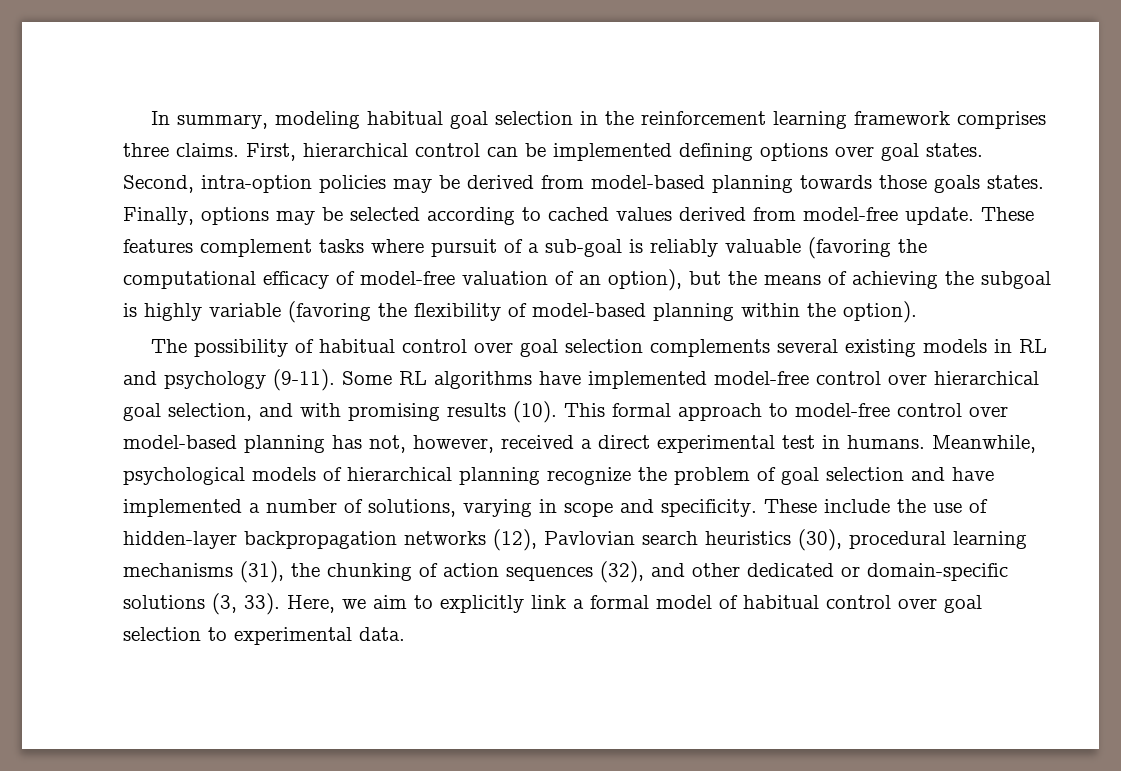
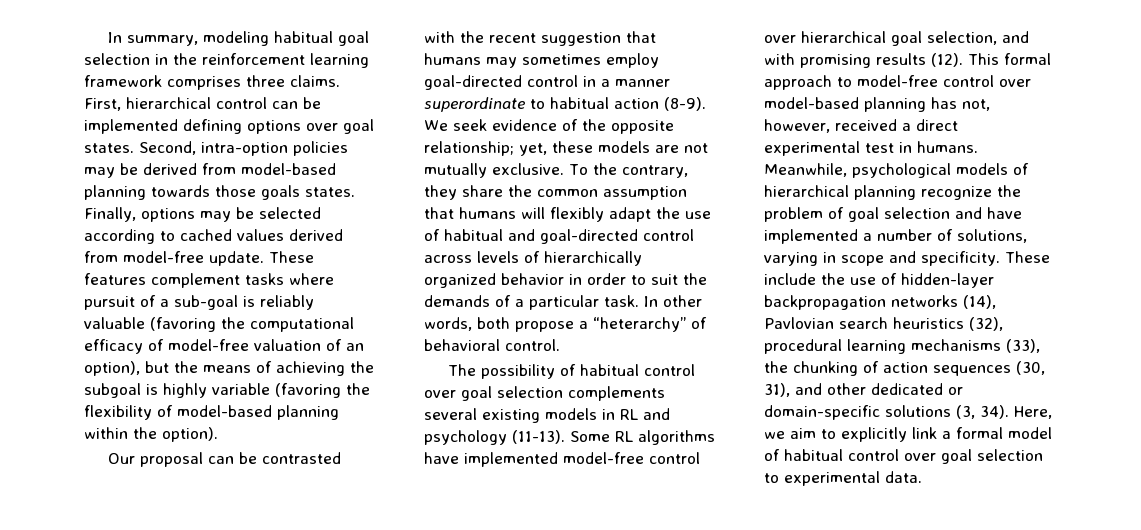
+ Our proposal can be contrasted with the recent suggestion that humans may sometimes employ goal-directed control in a manner superordinate to habitual action (8-9). We seek evidence of the opposite relationship; yet, these models are not mutually exclusive. To the contrary, they share the common assumption that humans will flexibly adapt the use of habitual and goal-directed control across levels of hierarchically organized behavior in order to suit the demands of a particular task. In other words, both propose a “heterarchy” of behavioral control.
- The possibility of habitual control over goal selection complements several existing models in RL and psychology (9-11).
+ The possibility of habitual control over goal selection complements several existing models in RL and psychology (11-13).
- Some RL algorithms have implemented model-free control over hierarchical goal selection, and with promising results (10).
+ Some RL algorithms have implemented model-free control over hierarchical goal selection, and with promising results (12).
- These include the use of hidden-layer backpropagation networks (12), Pavlovian search heuristics (30), procedural learning mechanisms (31), the chunking of action sequences (32), and other dedicated or domain-specific solutions (3, 33).
+ These include the use of hidden-layer backpropagation networks (14), Pavlovian search heuristics (32), procedural learning mechanisms (33), the chunking of action sequences (30, 31), and other dedicated or domain-specific solutions (3, 34).

